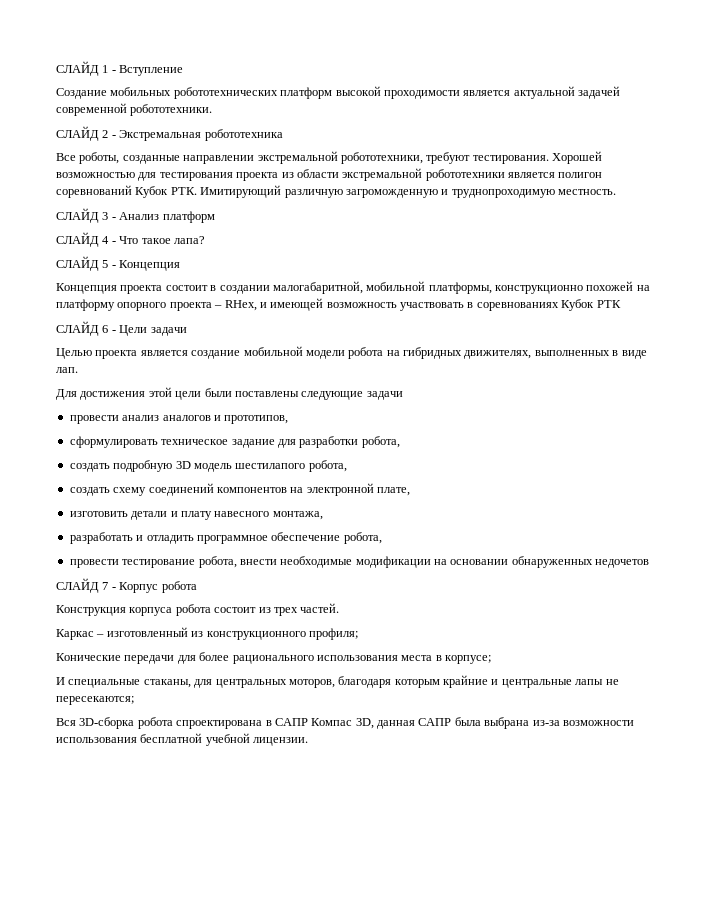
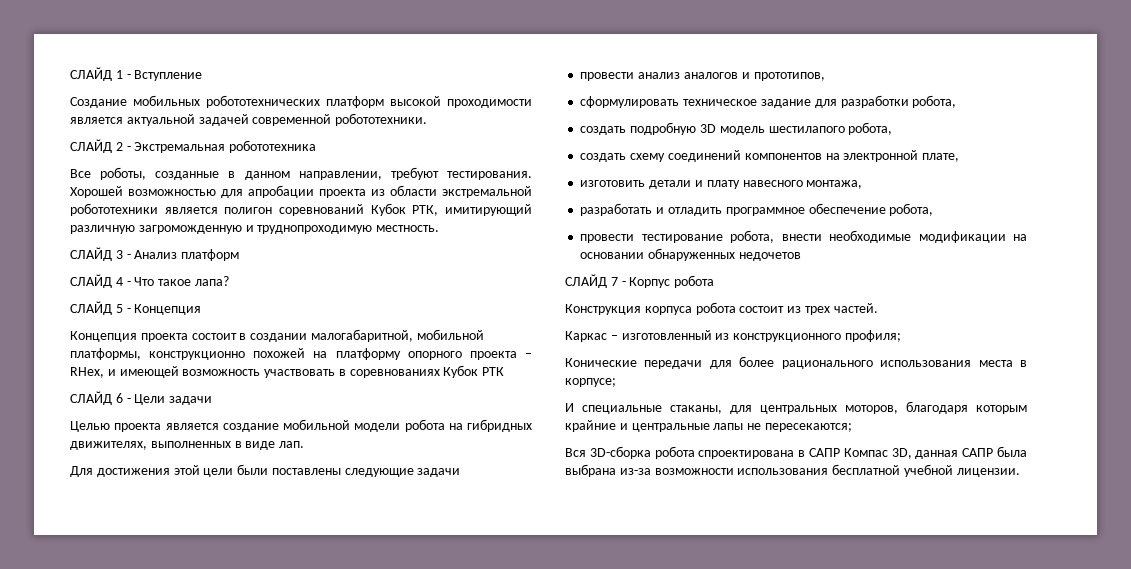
- Все роботы, созданные направлении экстремальной робототехники, требуют тестирования.
+ Все роботы, созданные в данном направлении, требуют тестирования.
- Хорошей возможностью для тестирования проекта из области экстремальной робототехники является полигон соревнований Кубок РТК. Имитирующий различную загроможденную и труднопроходимую местность.
+ Хорошей возможностью для апробации проекта из области экстремальной робототехники является полигон соревнований Кубок РТК, имитирующий различную загроможденную и труднопроходимую местность.

